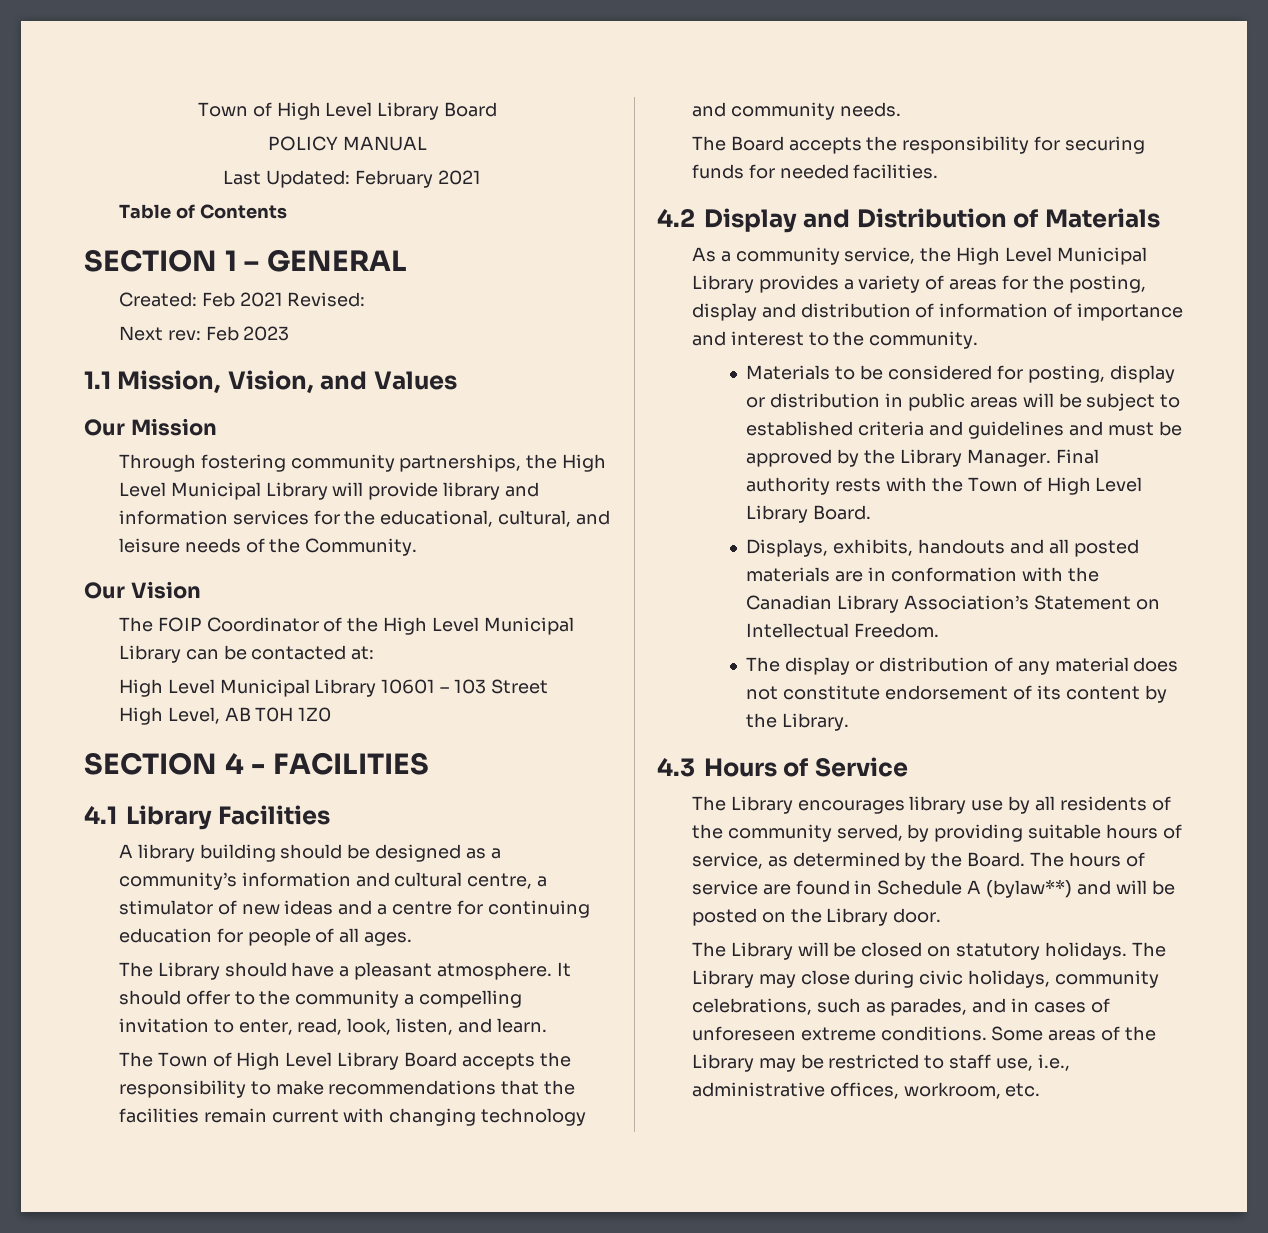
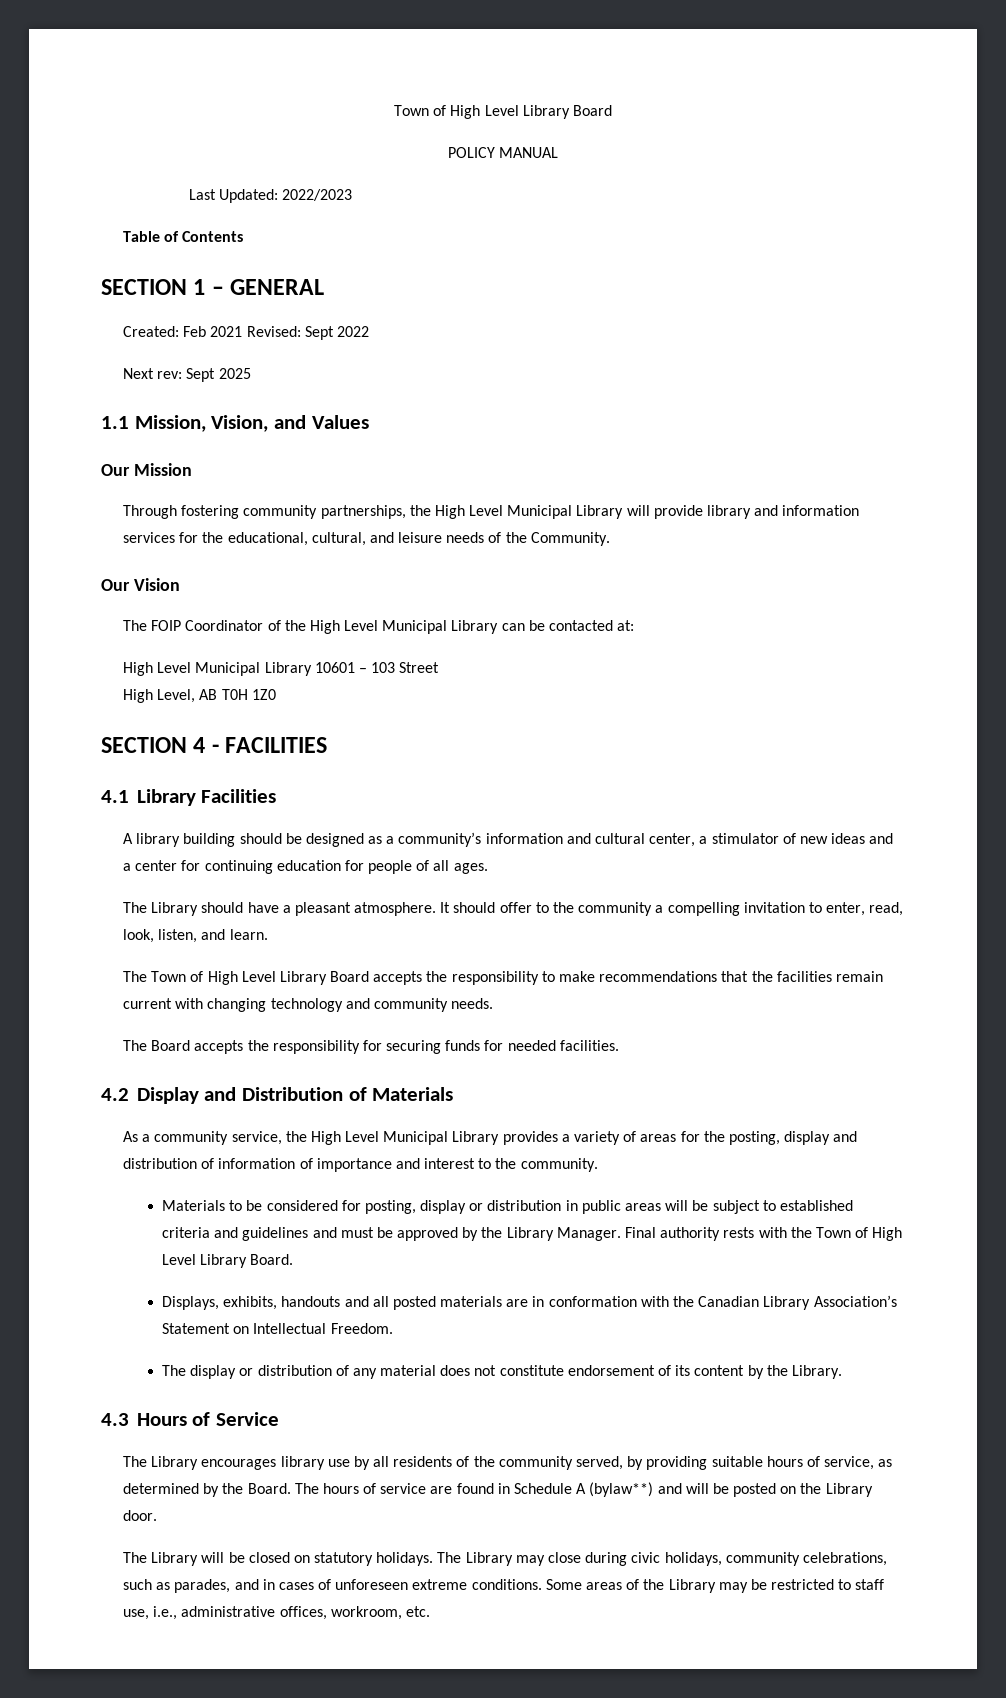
- Last Updated: February 2021
+ Last Updated: 2022/2023
- Created: Feb 2021 Revised:
+ Created: Feb 2021 Revised: Sept 2022
- Next rev: Feb 2023
+ Next rev: Sept 2025
- A library building should be designed as a community’s information and cultural centre, a stimulator of new ideas and a centre for continuing education for people of all ages.
+ A library building should be designed as a community’s information and cultural center, a stimulator of new ideas and a center for continuing education for people of all ages.

